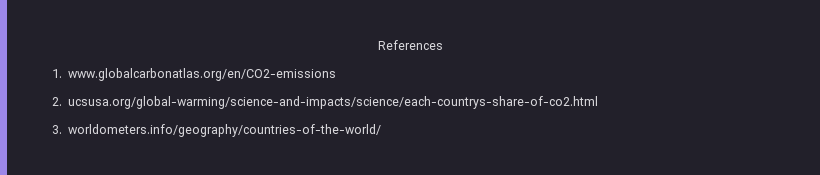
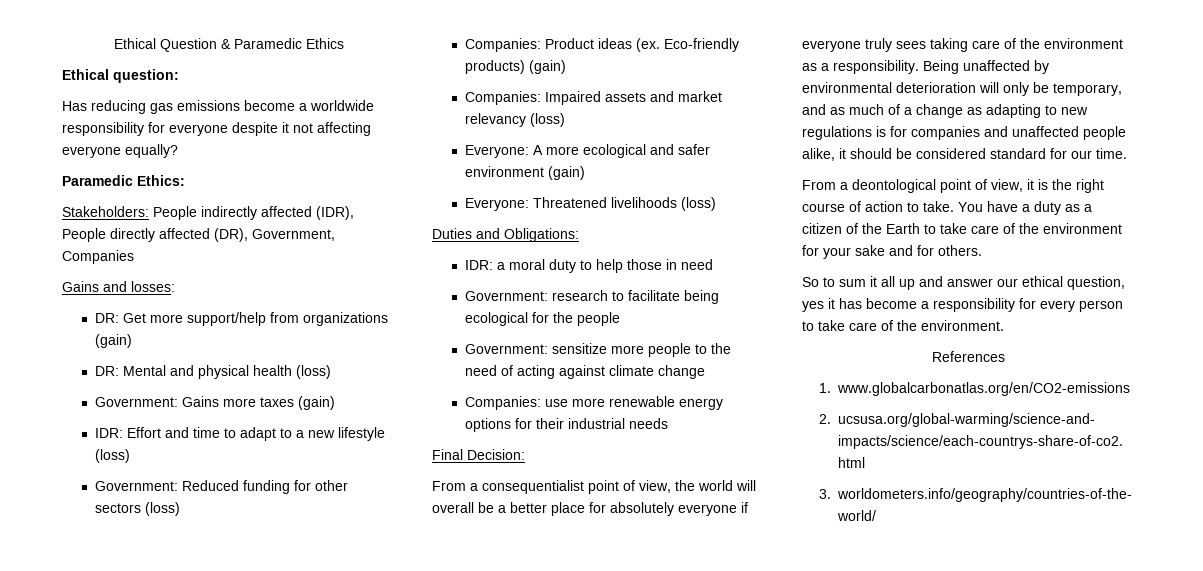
+ Ethical Question & Paramedic Ethics
+ Ethical question:
+ Has reducing gas emissions become a worldwide responsibility for everyone despite it not affecting everyone equally?
+ Paramedic Ethics:
+ Stakeholders: People indirectly affected (IDR), People directly affected (DR), Government, Companies
+ Gains and losses:
+ DR: Get more support/help from organizations (gain)
+ DR: Mental and physical health (loss)
+ Government: Gains more taxes (gain)
+ IDR: Effort and time to adapt to a new lifestyle (loss)
+ Government: Reduced funding for other sectors (loss)
+ Companies: Product ideas (ex. Eco-friendly products) (gain)
+ Companies: Impaired assets and market relevancy (loss)
+ Everyone: A more ecological and safer environment (gain)
+ Everyone: Threatened livelihoods (loss)
+ Duties and Obligations:
+ IDR: a moral duty to help those in need
+ Government: research to facilitate being ecological for the people
+ Government: sensitize more people to the need of acting against climate change
+ Companies: use more renewable energy options for their industrial needs
+ Final Decision:
+ From a consequentialist point of view, the world will overall be a better place for absolutely everyone if everyone truly sees taking care of the environment as a responsibility. Being unaffected by environmental deterioration will only be temporary, and as much of a change as adapting to new regulations is for companies and unaffected people alike, it should be considered standard for our time.
+ From a deontological point of view, it is the right course of action to take. You have a duty as a citizen of the Earth to take care of the environment for your sake and for others.
+ So to sum it all up and answer our ethical question, yes it has become a responsibility for every person to take care of the environment.

